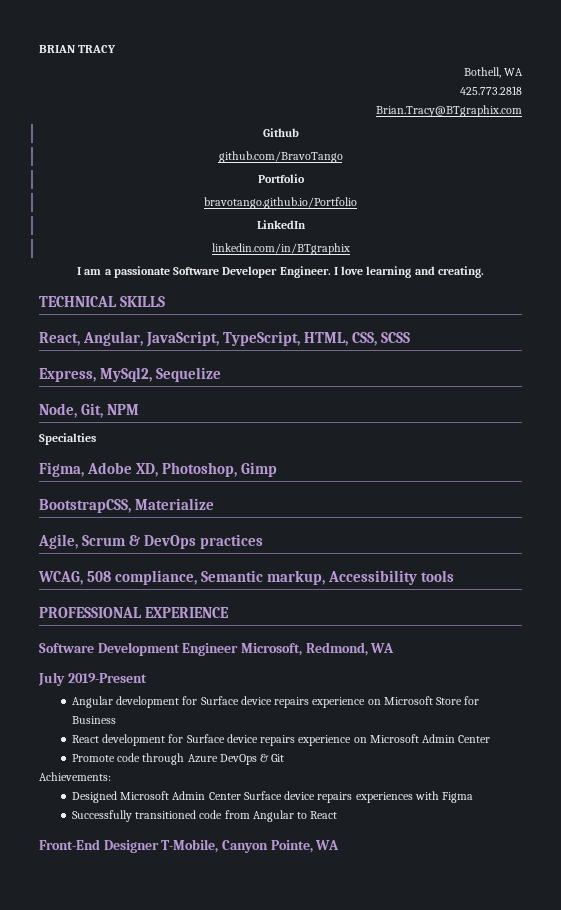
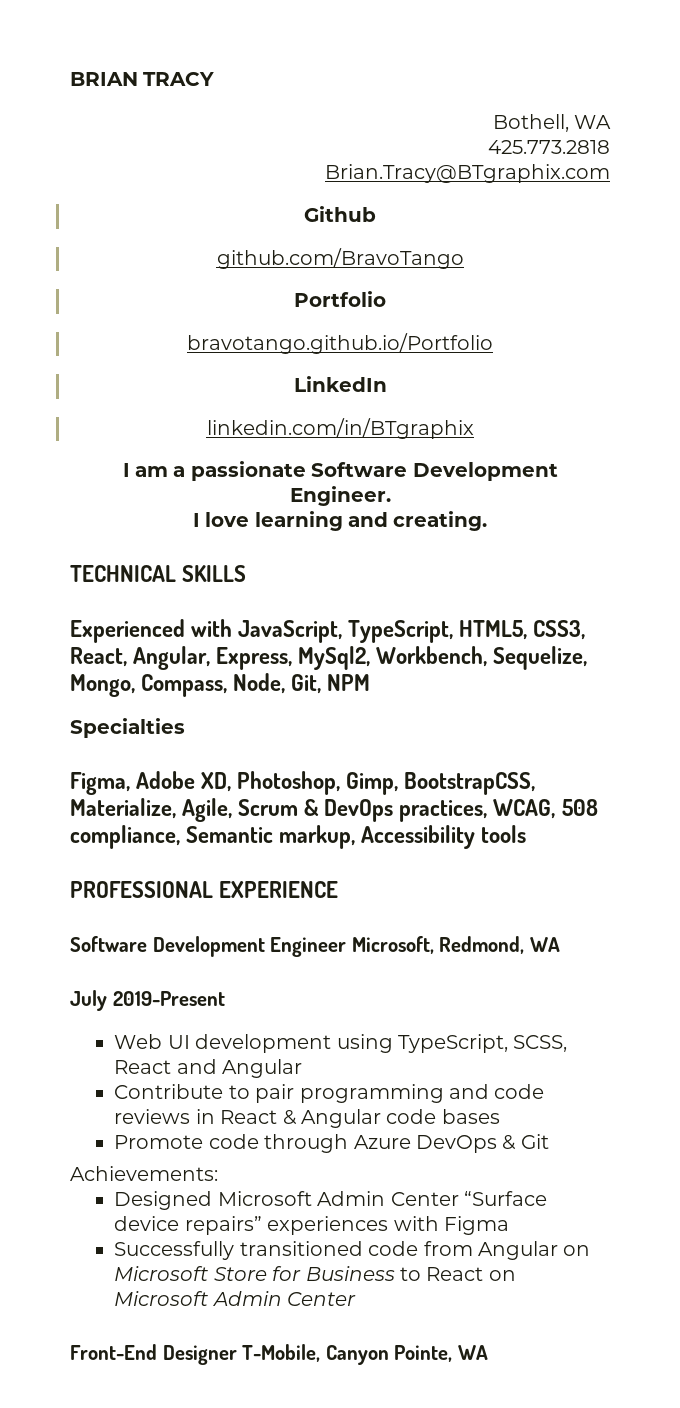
- I am a passionate Software Developer Engineer. I love learning and creating.
+ I am a passionate Software Development Engineer.
+ I love learning and creating.
- React, Angular, JavaScript, TypeScript, HTML, CSS, SCSS
- Express, MySql2, Sequelize
- Node, Git, NPM
+ Experienced with JavaScript, TypeScript, HTML5, CSS3, React, Angular, Express, MySql2, Workbench, Sequelize, Mongo, Compass, Node, Git, NPM
- Figma, Adobe XD, Photoshop, Gimp
- BootstrapCSS, Materialize
- Agile, Scrum & DevOps practices
- WCAG, 508 compliance, Semantic markup, Accessibility tools
+ Figma, Adobe XD, Photoshop, Gimp, BootstrapCSS, Materialize, Agile, Scrum & DevOps practices, WCAG, 508 compliance, Semantic markup, Accessibility tools
- Angular development for Surface device repairs experience on Microsoft Store for Business
- React development for Surface device repairs experience on Microsoft Admin Center
+ Web UI development using TypeScript, SCSS, React and Angular
+ Contribute to pair programming and code reviews in React & Angular code bases
- Designed Microsoft Admin Center Surface device repairs experiences with Figma
+ Designed Microsoft Admin Center “Surface device repairs” experiences with Figma
- Successfully transitioned code from Angular to React
+ Successfully transitioned code from Angular on Microsoft Store for Business to React on Microsoft Admin Center

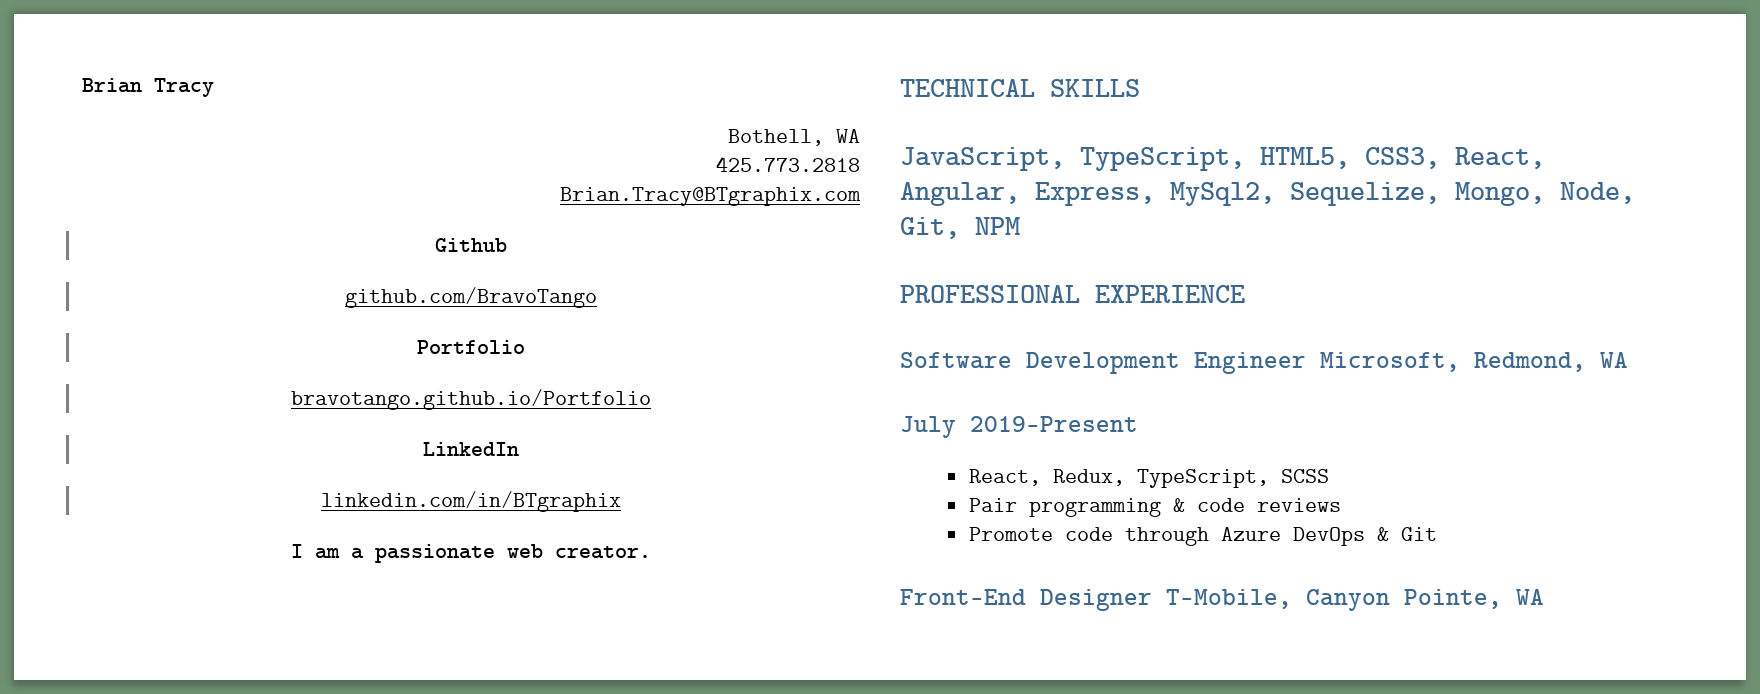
- BRIAN TRACY
+ Brian Tracy
- I am a passionate Software Development Engineer.
- I love learning and creating.
+ I am a passionate web creator.
- Experienced with JavaScript, TypeScript, HTML5, CSS3, React, Angular, Express, MySql2, Workbench, Sequelize, Mongo, Compass, Node, Git, NPM
+ JavaScript, TypeScript, HTML5, CSS3, React, Angular, Express, MySql2, Sequelize, Mongo, Node, Git, NPM
- Specialties
- Figma, Adobe XD, Photoshop, Gimp, BootstrapCSS, Materialize, Agile, Scrum & DevOps practices, WCAG, 508 compliance, Semantic markup, Accessibility tools
- Web UI development using TypeScript, SCSS, React and Angular
- Contribute to pair programming and code reviews in React & Angular code bases
+ React, Redux, TypeScript, SCSS
+ Pair programming & code reviews
- Achievements:
- Designed Microsoft Admin Center “Surface device repairs” experiences with Figma
- Successfully transitioned code from Angular on Microsoft Store for Business to React on Microsoft Admin Center

